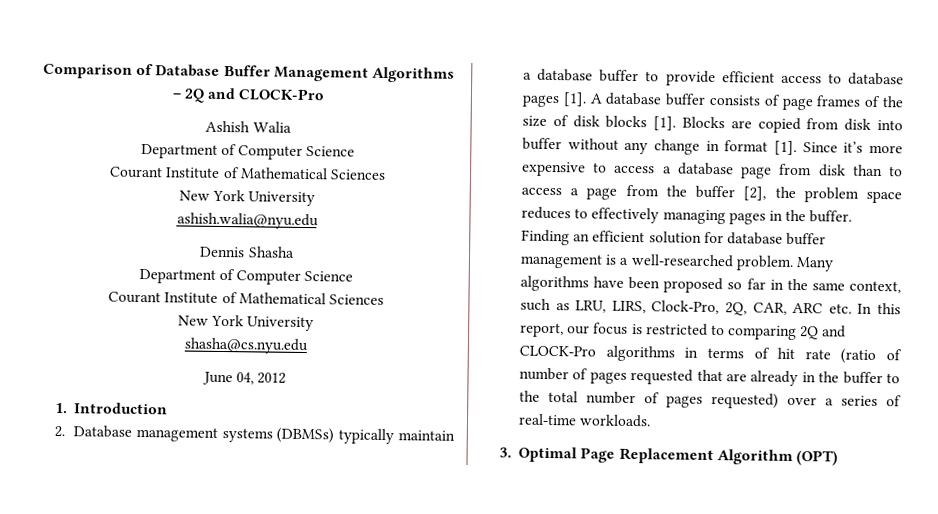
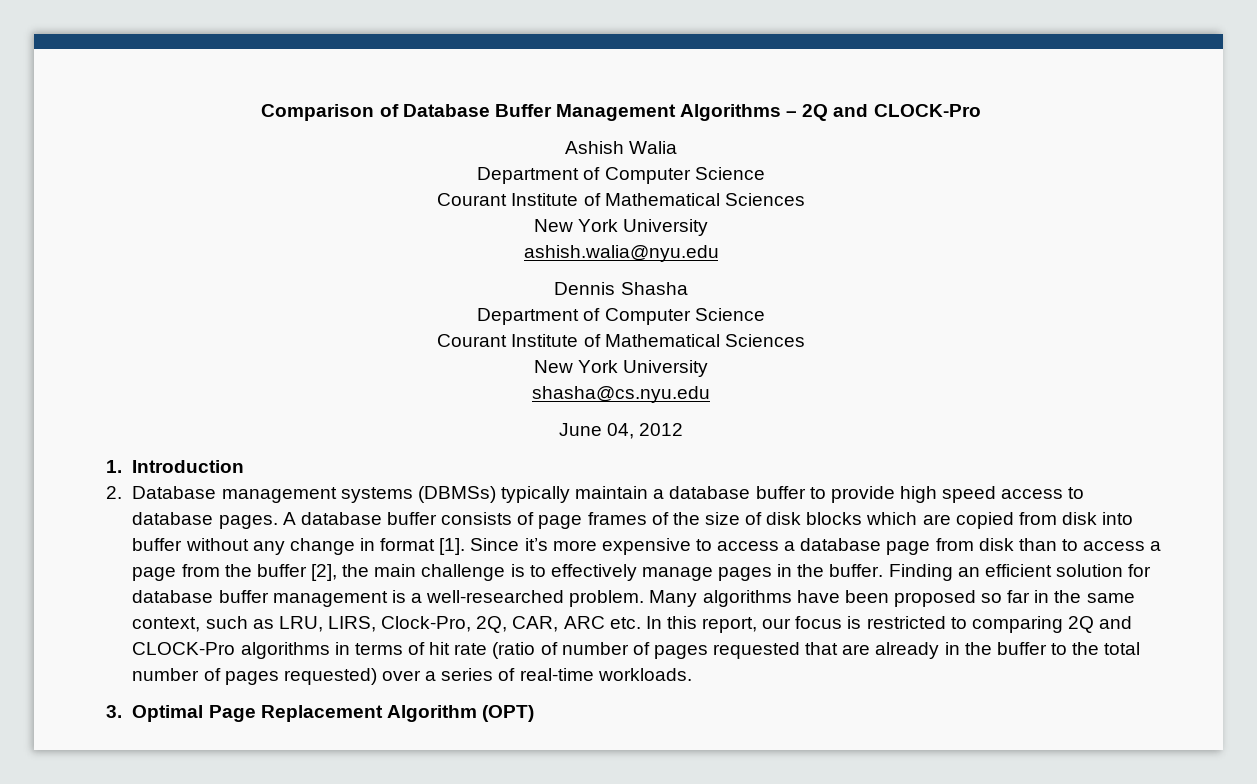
- 2. Database management systems (DBMSs) typically maintain a database buffer to provide efficient access to database pages [1].
+ 2. Database management systems (DBMSs) typically maintain a database buffer to provide high speed access to database pages.
- A database buffer consists of page frames of the size of disk blocks [1]. Blocks are copied from disk into buffer without any change in format [1].
+ A database buffer consists of page frames of the size of disk blocks which are copied from disk into buffer without any change in format [1].
- Since it’s more expensive to access a database page from disk than to access a page from the buffer [2], the problem space reduces to effectively managing pages in the buffer.
+ Since it’s more expensive to access a database page from disk than to access a page from the buffer [2], the main challenge is to effectively manage pages in the buffer.

